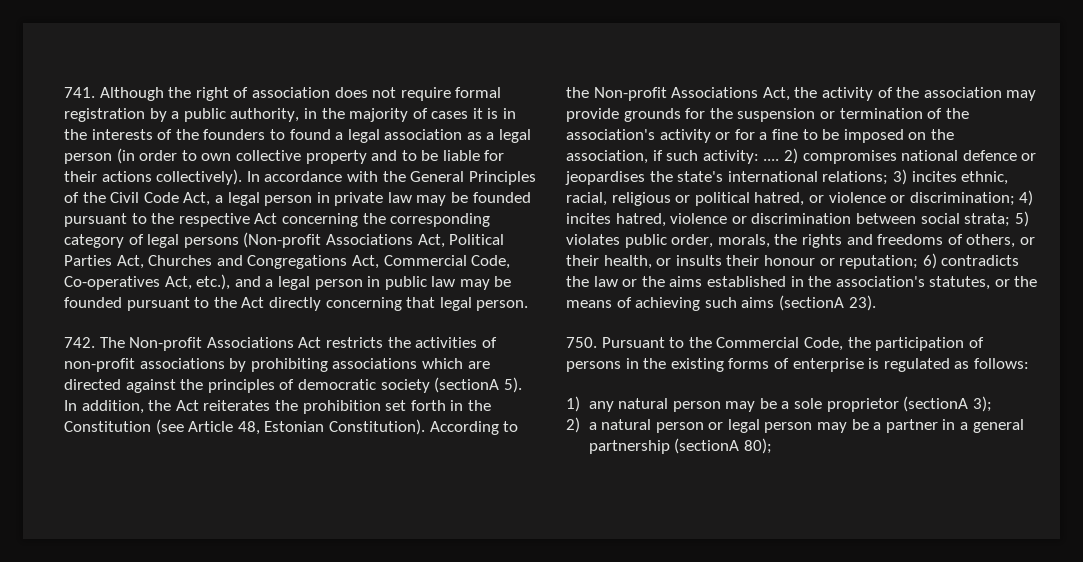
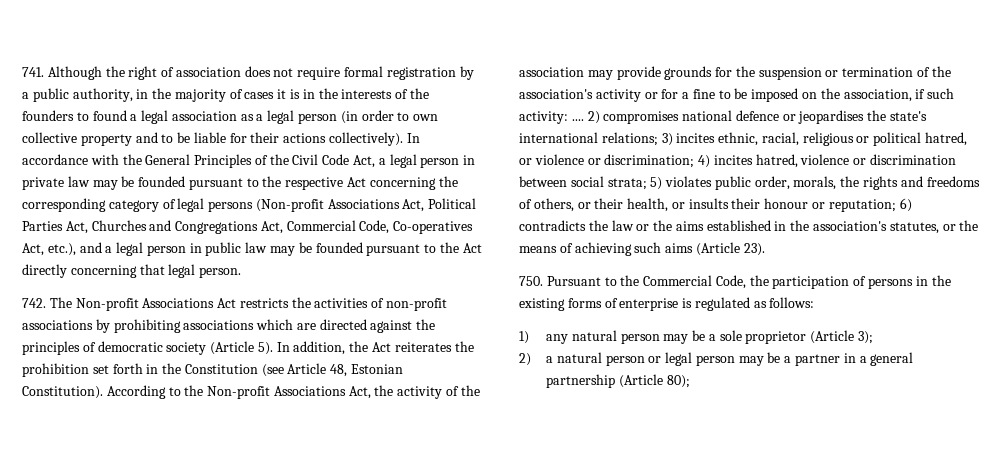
- 742. The Non-profit Associations Act restricts the activities of non-profit associations by prohibiting associations which are directed against the principles of democratic society (sectionA 5).
+ 742. The Non-profit Associations Act restricts the activities of non-profit associations by prohibiting associations which are directed against the principles of democratic society (Article 5).
- 6) contradicts the law or the aims established in the association's statutes, or the means of achieving such aims (sectionA 23).
+ 6) contradicts the law or the aims established in the association's statutes, or the means of achieving such aims (Article 23).
- 1) any natural person may be a sole proprietor (sectionA 3);
+ 1) any natural person may be a sole proprietor (Article 3);
- 2) a natural person or legal person may be a partner in a general partnership (sectionA 80);
+ 2) a natural person or legal person may be a partner in a general partnership (Article 80);

